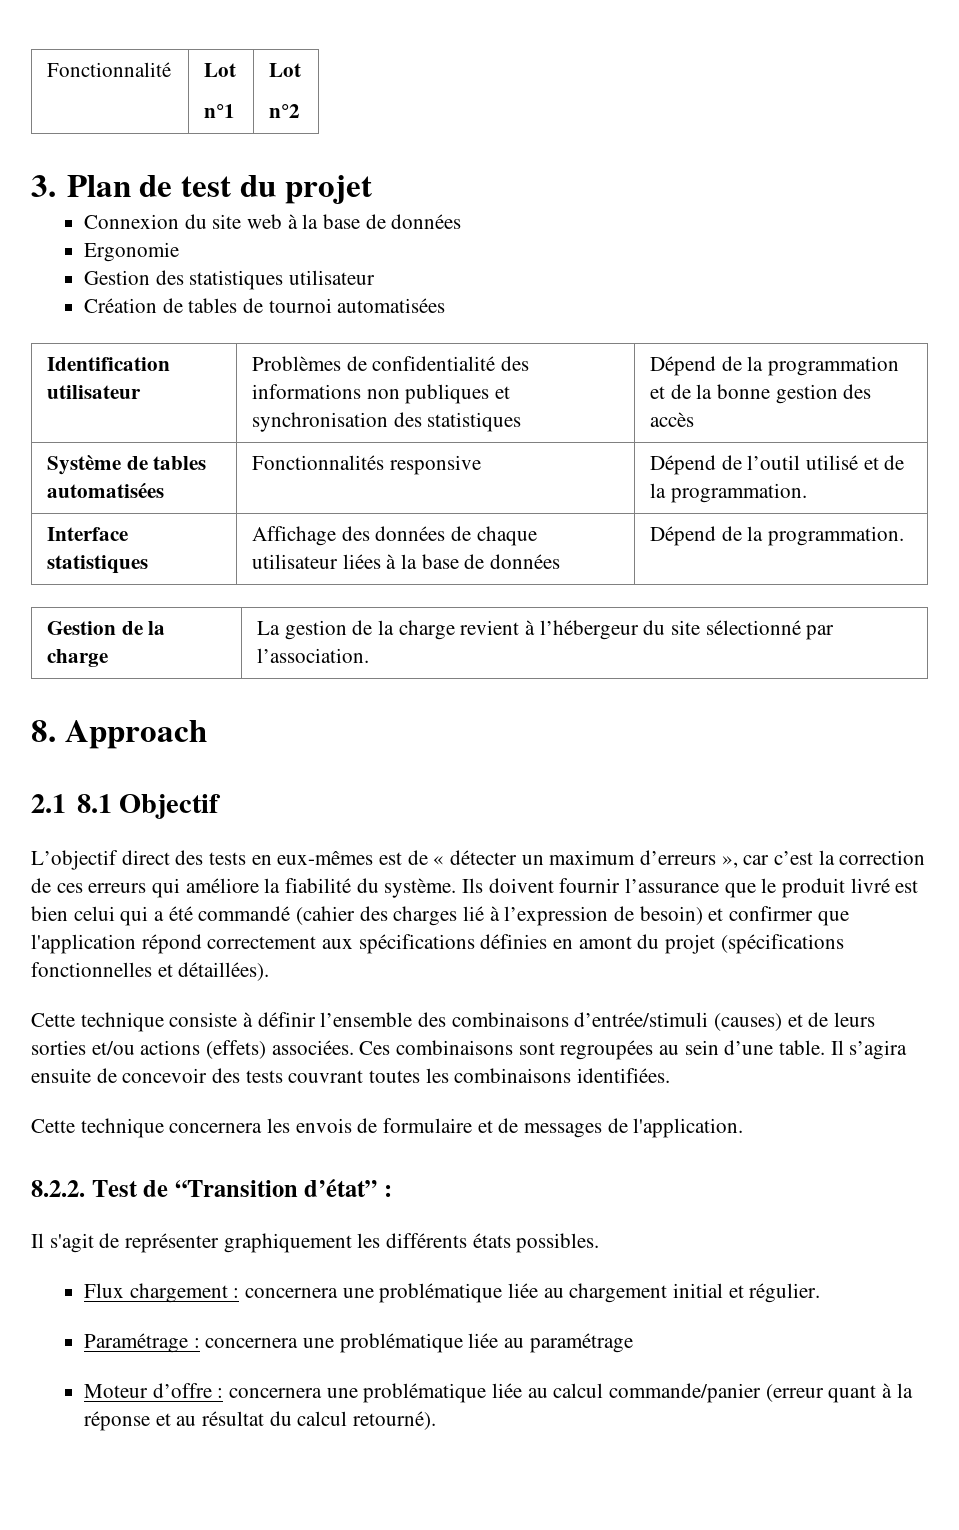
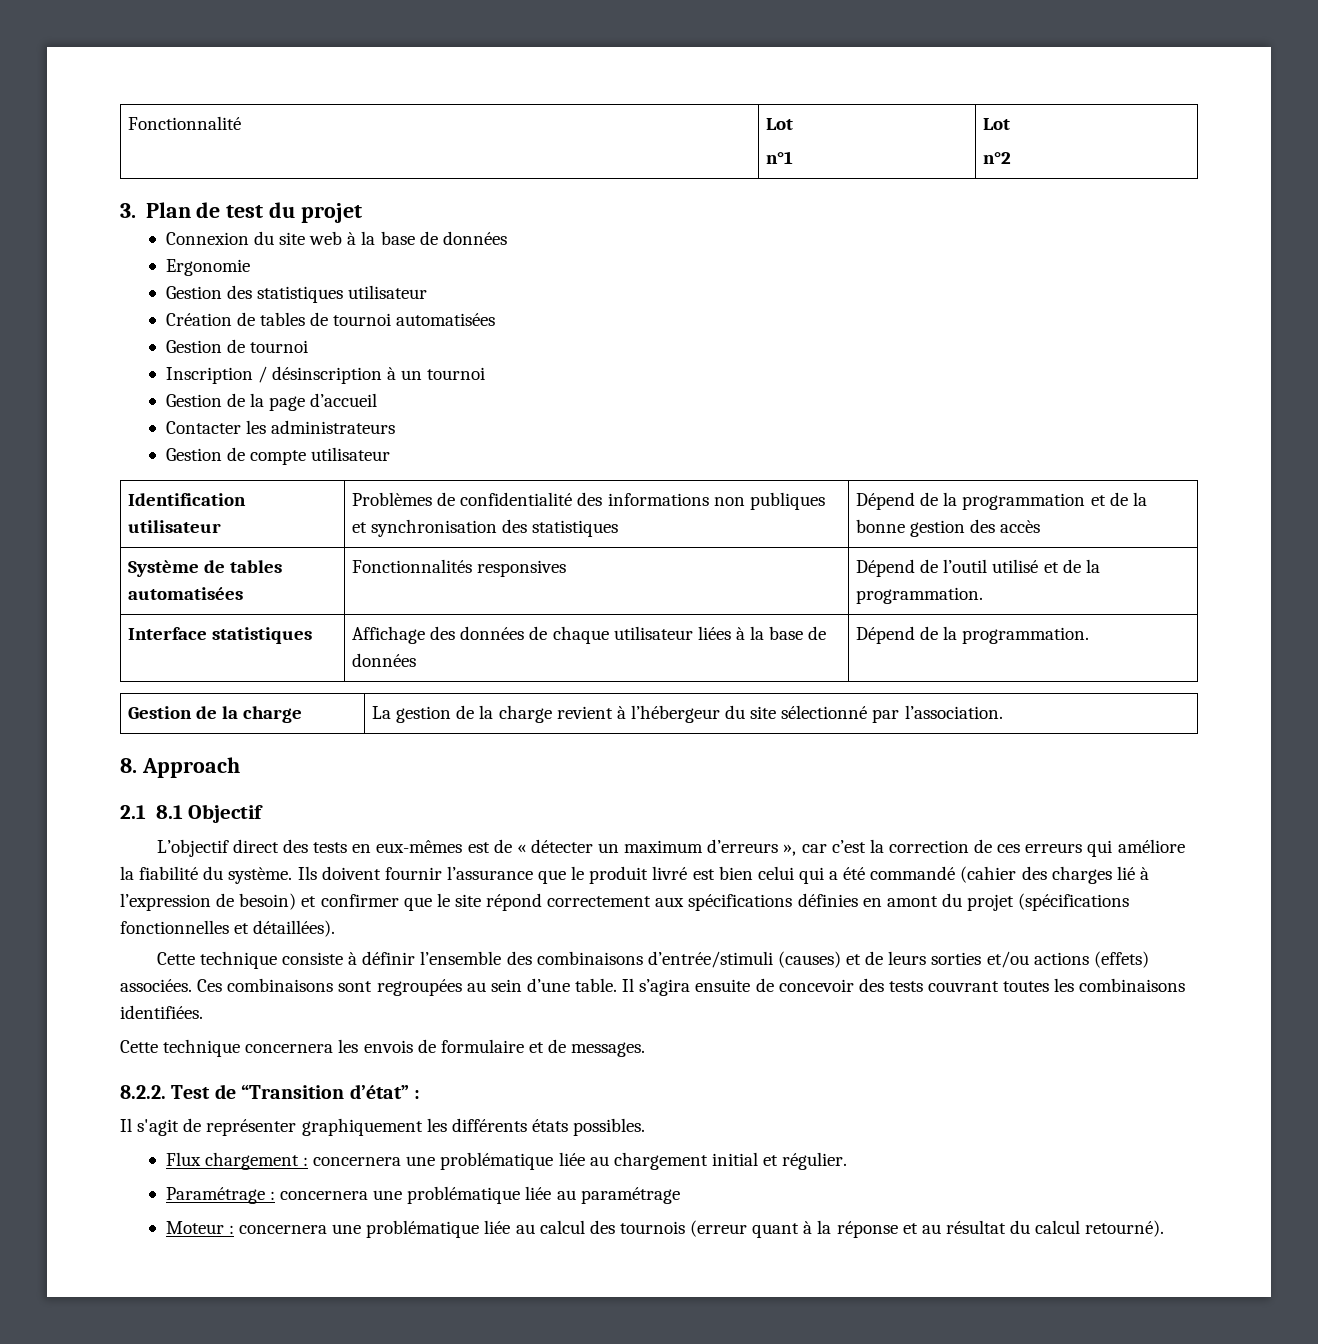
+ Gestion de tournoi
+ Inscription / désinscription à un tournoi
+ Gestion de la page d’accueil
+ Contacter les administrateurs
+ Gestion de compte utilisateur
- Système de tables automatisées | Fonctionnalités responsive | Dépend de l’outil utilisé et de la programmation.
+ Système de tables automatisées | Fonctionnalités responsives | Dépend de l’outil utilisé et de la programmation.
- Ils doivent fournir l’assurance que le produit livré est bien celui qui a été commandé (cahier des charges lié à l’expression de besoin) et confirmer que l'application répond correctement aux spécifications définies en amont du projet (spécifications fonctionnelles et détaillées).
+ Ils doivent fournir l’assurance que le produit livré est bien celui qui a été commandé (cahier des charges lié à l’expression de besoin) et confirmer que le site répond correctement aux spécifications définies en amont du projet (spécifications fonctionnelles et détaillées).
- Cette technique concernera les envois de formulaire et de messages de l'application.
+ Cette technique concernera les envois de formulaire et de messages.
- Moteur d’offre : concernera une problématique liée au calcul commande/panier (erreur quant à la réponse et au résultat du calcul retourné).
+ Moteur : concernera une problématique liée au calcul des tournois (erreur quant à la réponse et au résultat du calcul retourné).

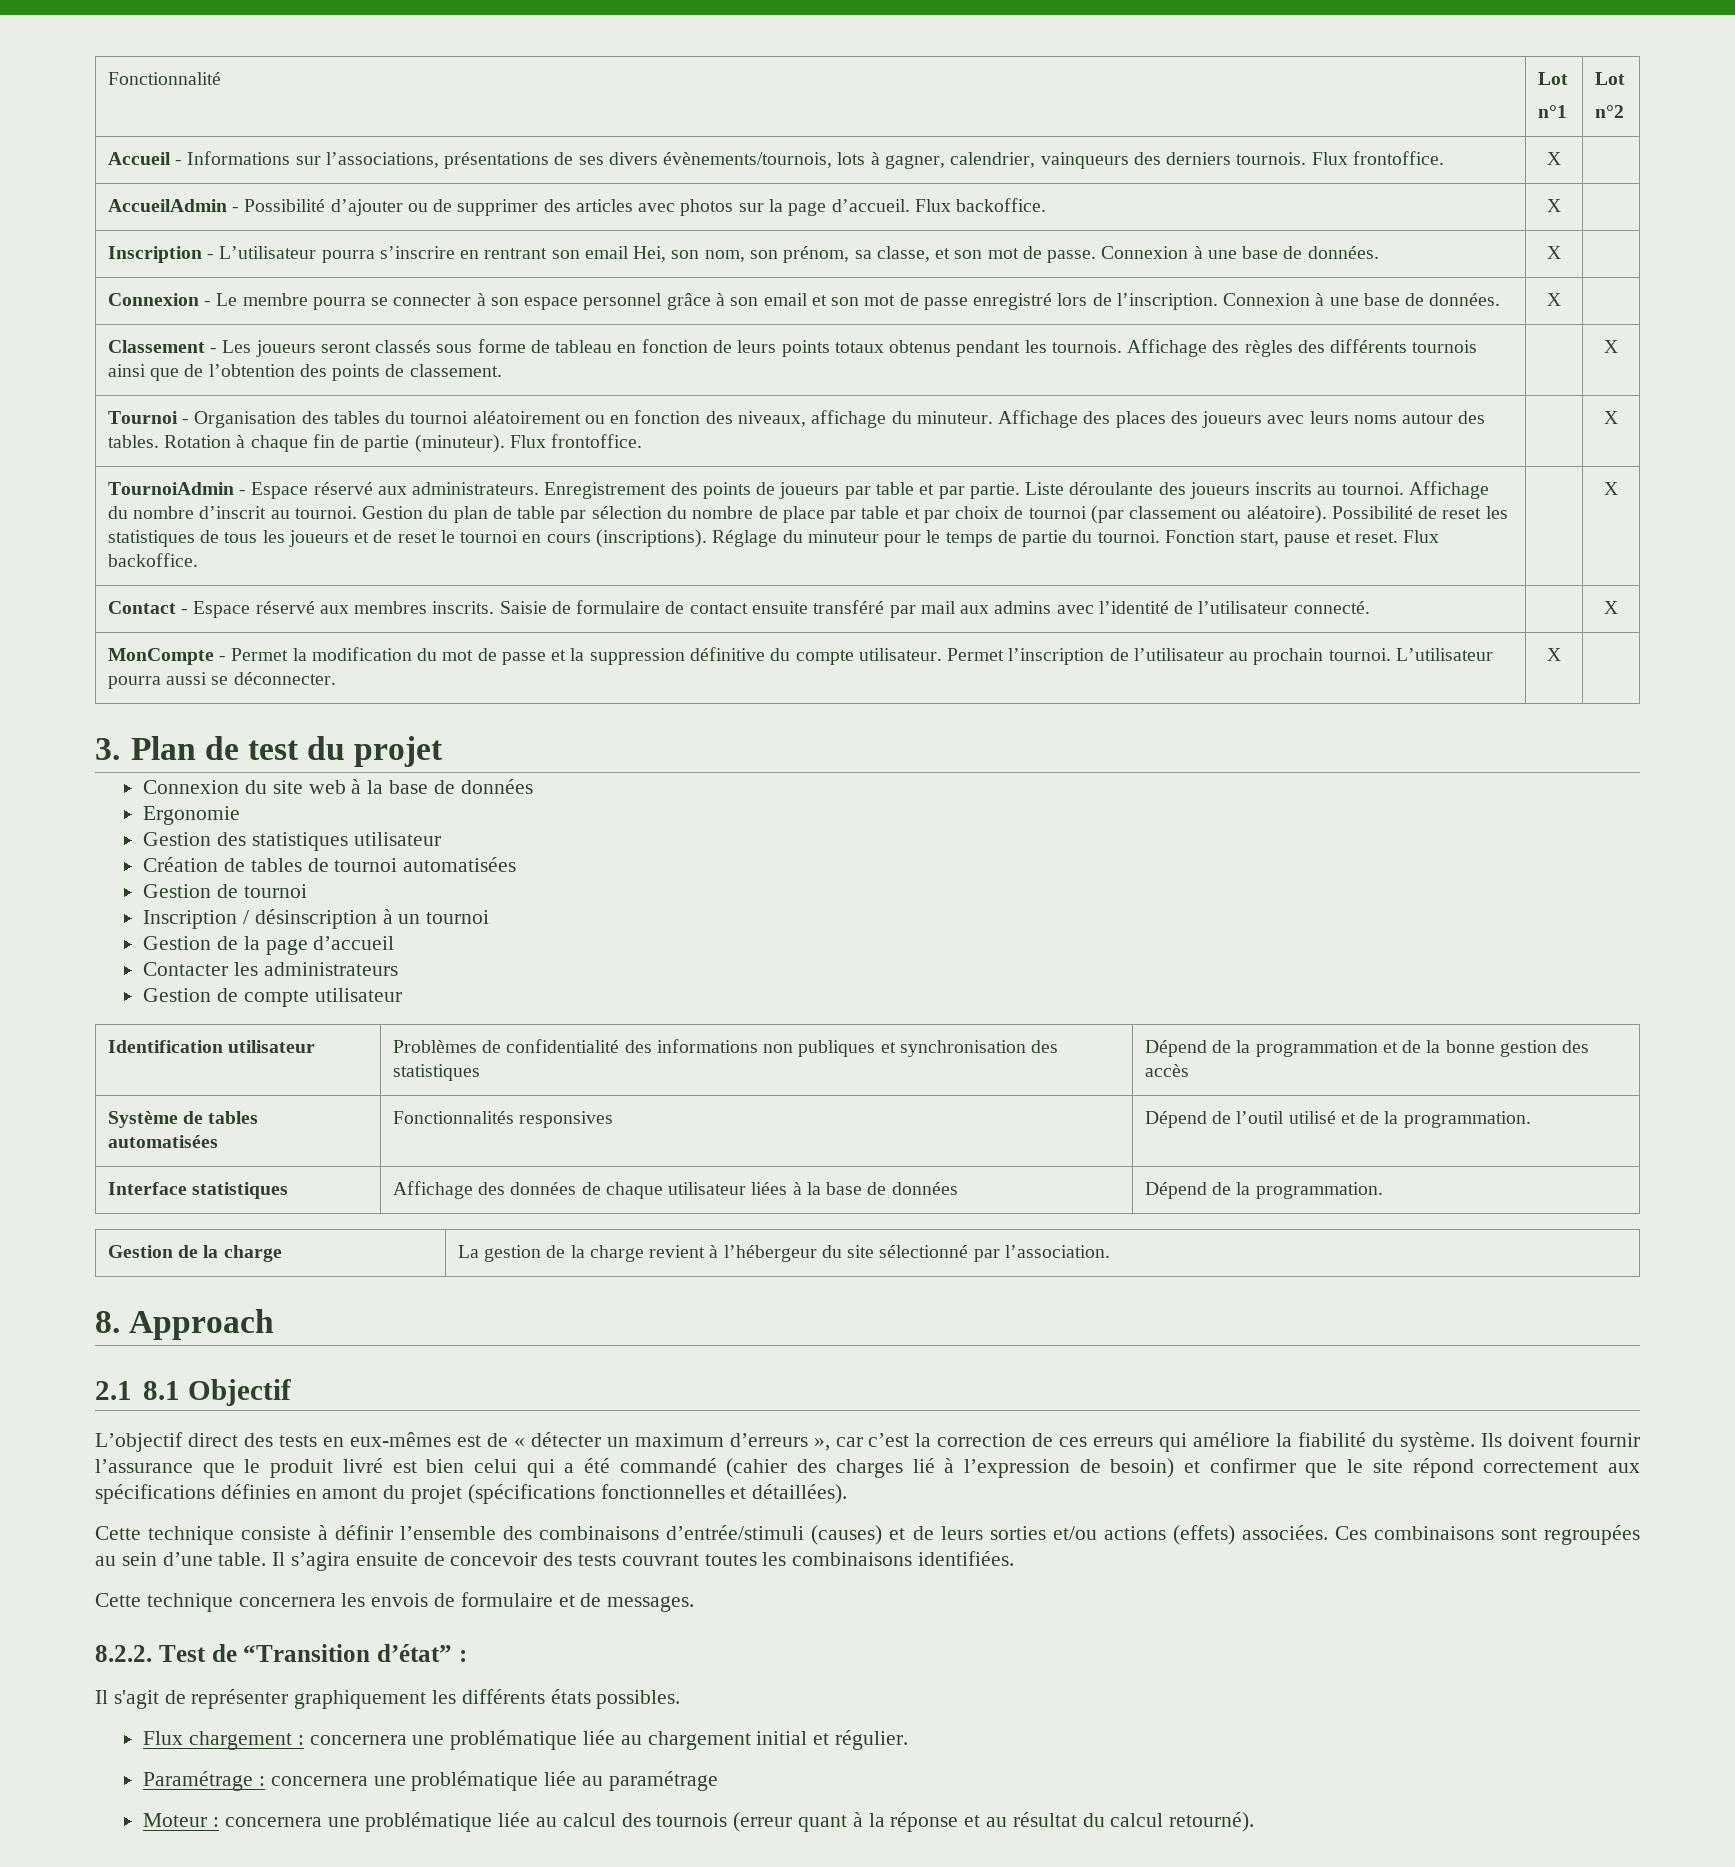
+ Accueil - Informations sur l’associations, présentations de ses divers évènements/tournois, lots à gagner, calendrier, vainqueurs des derniers tournois. Flux frontoffice. | X |
+ AccueilAdmin - Possibilité d’ajouter ou de supprimer des articles avec photos sur la page d’accueil. Flux backoffice. | X |
+ Inscription - L’utilisateur pourra s’inscrire en rentrant son email Hei, son nom, son prénom, sa classe, et son mot de passe. Connexion à une base de données. | X |
+ Connexion - Le membre pourra se connecter à son espace personnel grâce à son email et son mot de passe enregistré lors de l’inscription. Connexion à une base de données. | X |
+ Classement - Les joueurs seront classés sous forme de tableau en fonction de leurs points totaux obtenus pendant les tournois. Affichage des règles des différents tournois ainsi que de l’obtention des points de classement. | | X
+ Tournoi - Organisation des tables du tournoi aléatoirement ou en fonction des niveaux, affichage du minuteur. Affichage des places des joueurs avec leurs noms autour des tables. Rotation à chaque fin de partie (minuteur). Flux frontoffice. | | X
+ TournoiAdmin - Espace réservé aux administrateurs. Enregistrement des points de joueurs par table et par partie. Liste déroulante des joueurs inscrits au tournoi. Affichage du nombre d’inscrit au tournoi. Gestion du plan de table par sélection du nombre de place par table et par choix de tournoi (par classement ou aléatoire). Possibilité de reset les statistiques de tous les joueurs et de reset le tournoi en cours (inscriptions). Réglage du minuteur pour le temps de partie du tournoi. Fonction start, pause et reset. Flux backoffice. | | X
+ Contact - Espace réservé aux membres inscrits. Saisie de formulaire de contact ensuite transféré par mail aux admins avec l’identité de l’utilisateur connecté. | | X
+ MonCompte - Permet la modification du mot de passe et la suppression définitive du compte utilisateur. Permet l’inscription de l’utilisateur au prochain tournoi. L’utilisateur pourra aussi se déconnecter. | X |

